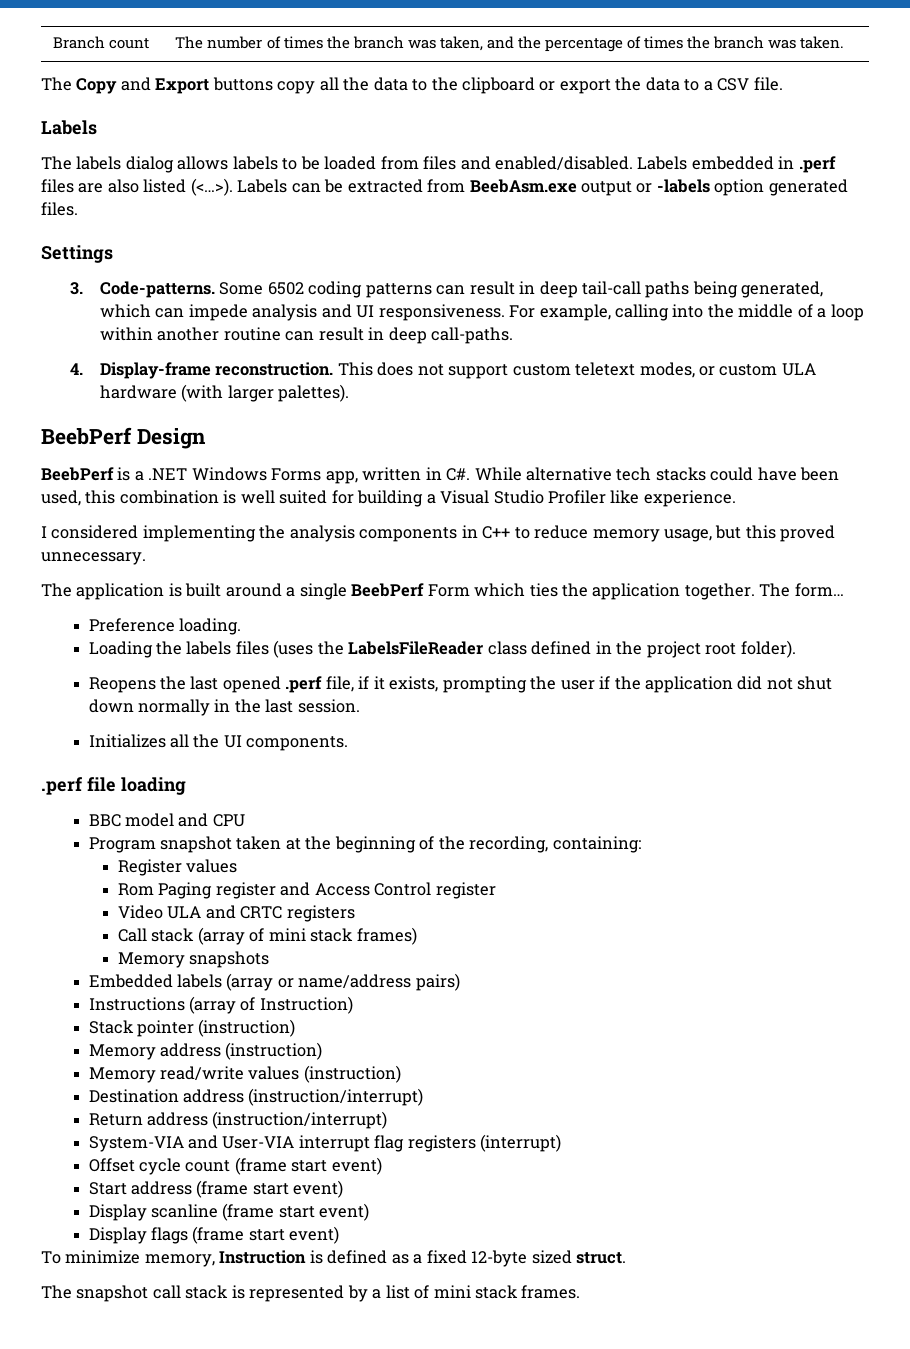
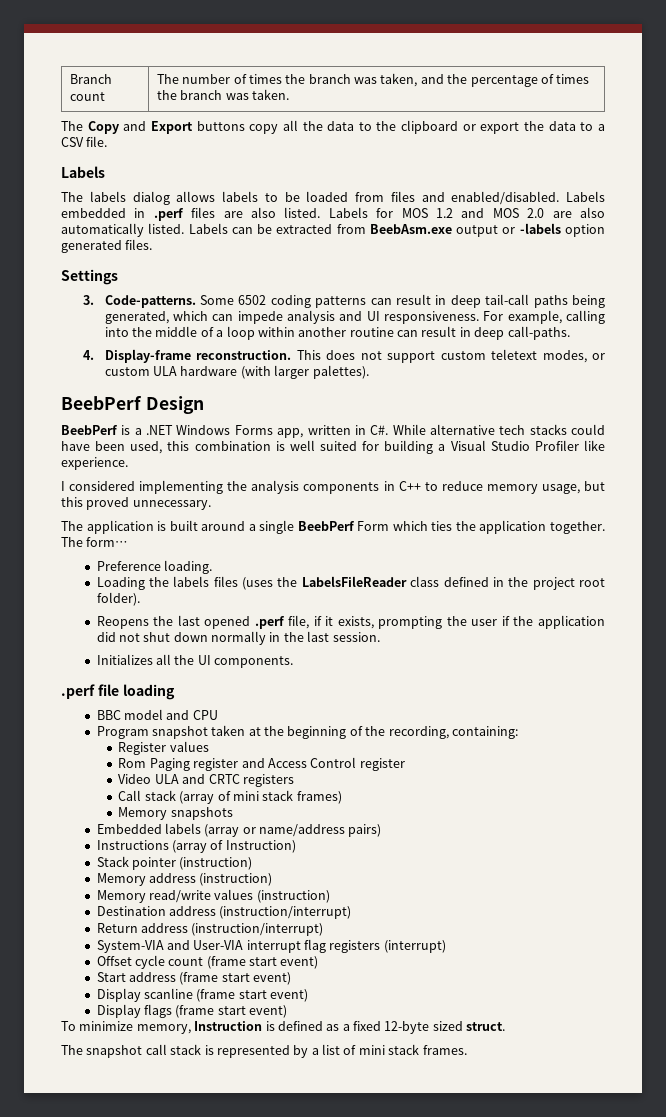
- Labels embedded in .perf files are also listed (<…>).
+ Labels embedded in .perf files are also listed. Labels for MOS 1.2 and MOS 2.0 are also automatically listed.

